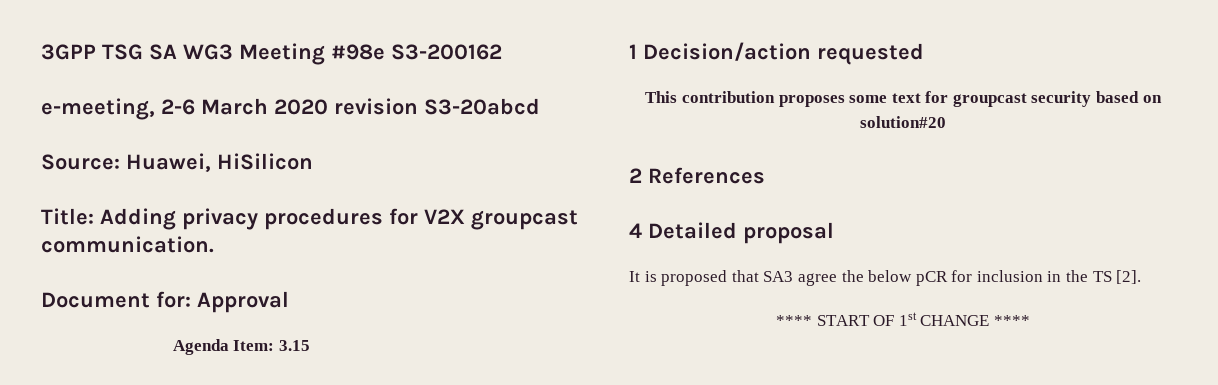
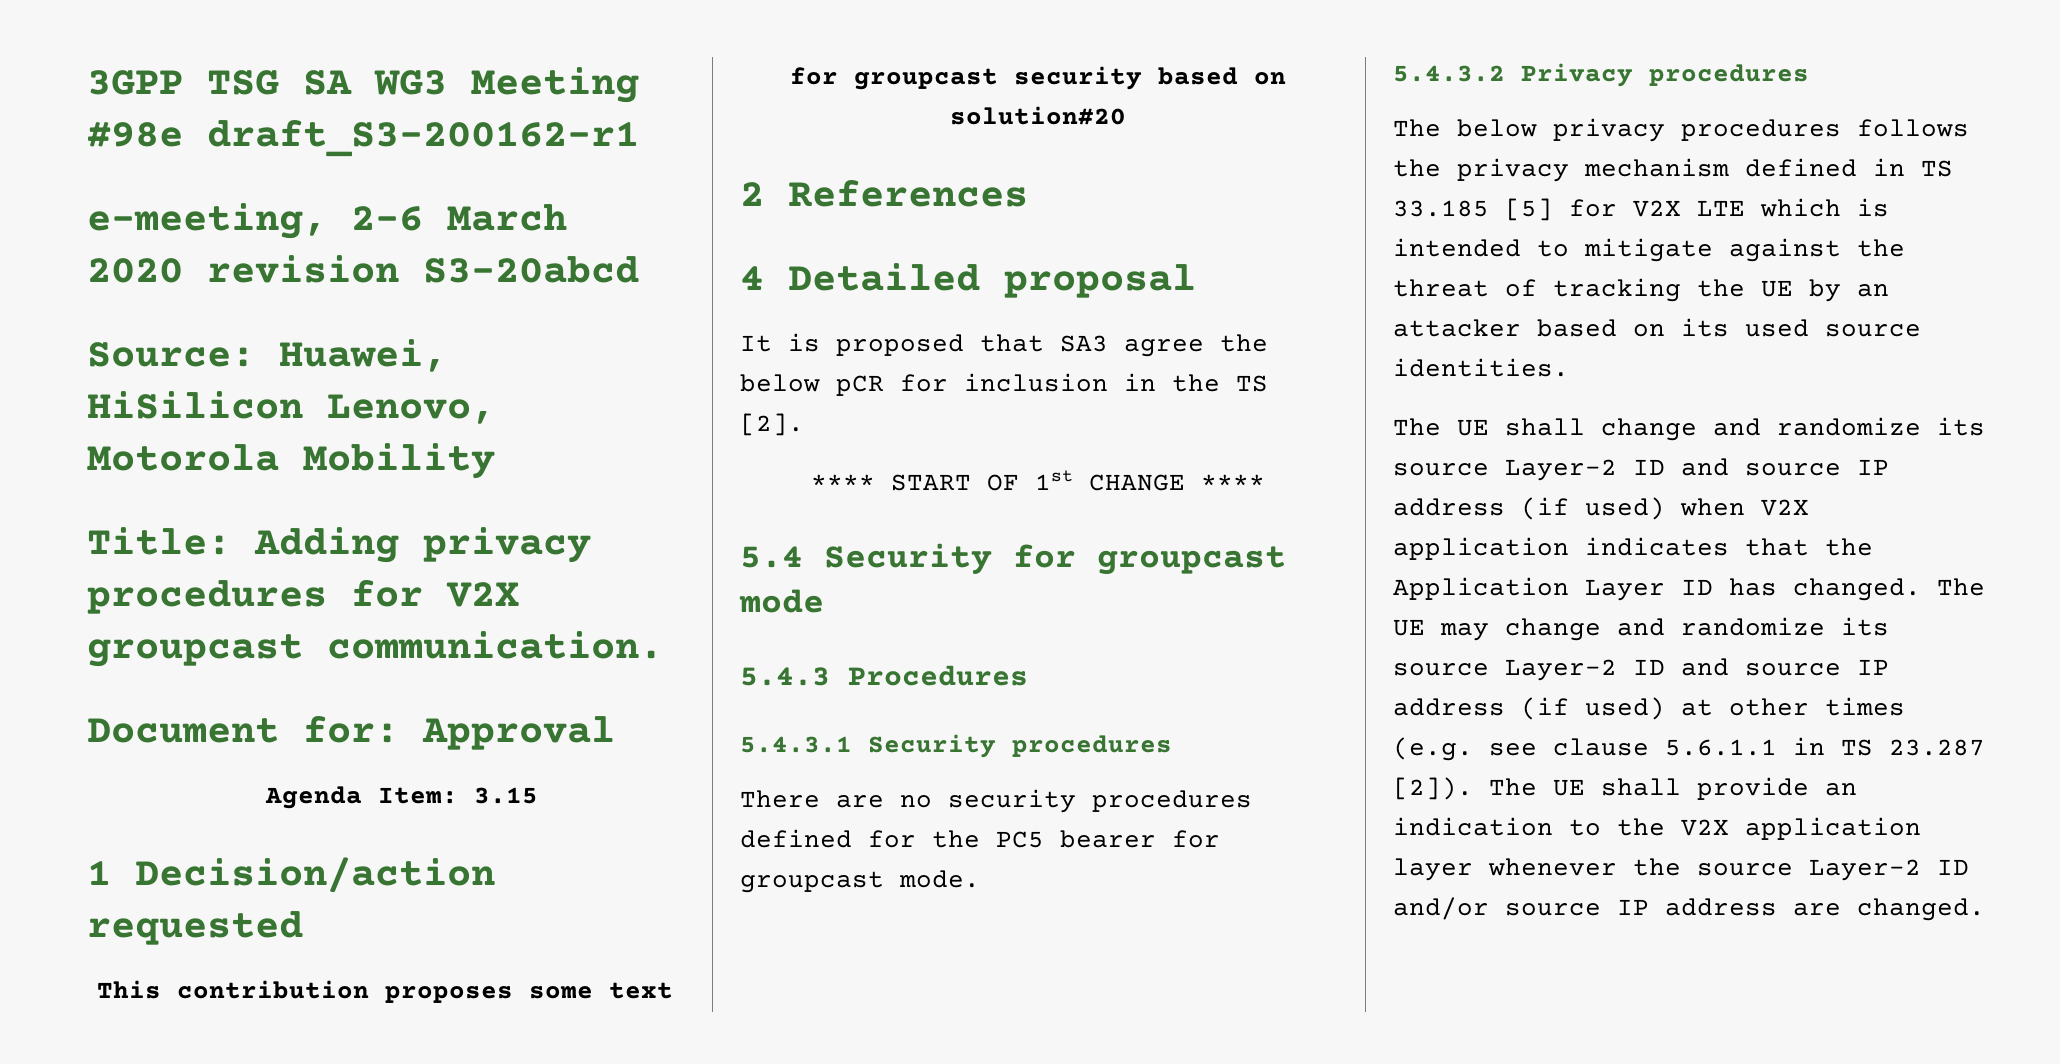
- 3GPP TSG SA WG3 Meeting #98e S3-200162
+ 3GPP TSG SA WG3 Meeting #98e draft_S3-200162-r1
- Source: Huawei, HiSilicon
+ Source: Huawei, HiSilicon Lenovo, Motorola Mobility
+ 5.4 Security for groupcast mode
+ 5.4.3 Procedures
+ 5.4.3.1 Security procedures
+ There are no security procedures defined for the PC5 bearer for groupcast mode.
+ 5.4.3.2 Privacy procedures
+ The below privacy procedures follows the privacy mechanism defined in TS 33.185 [5] for V2X LTE which is intended to mitigate against the threat of tracking the UE by an attacker based on its used source identities.
+ The UE shall change and randomize its source Layer-2 ID and source IP address (if used) when V2X application indicates that the Application Layer ID has changed. The UE may change and randomize its source Layer-2 ID and source IP address (if used) at other times (e.g. see clause 5.6.1.1 in TS 23.287 [2]). The UE shall provide an indication to the V2X application layer whenever the source Layer-2 ID and/or source IP address are changed.

